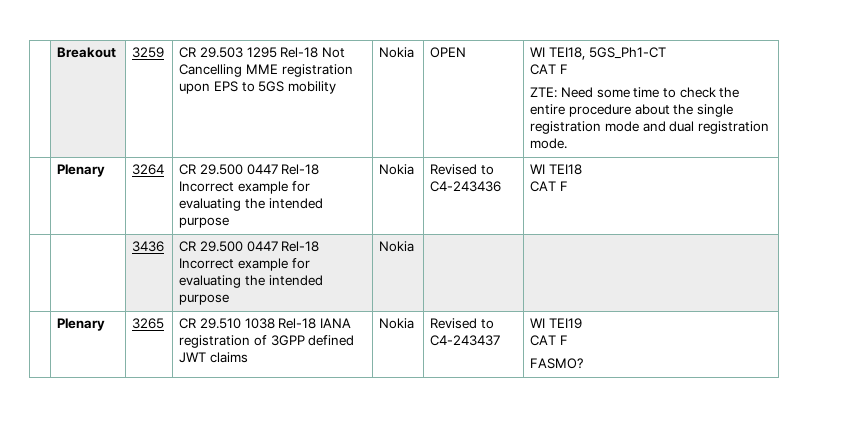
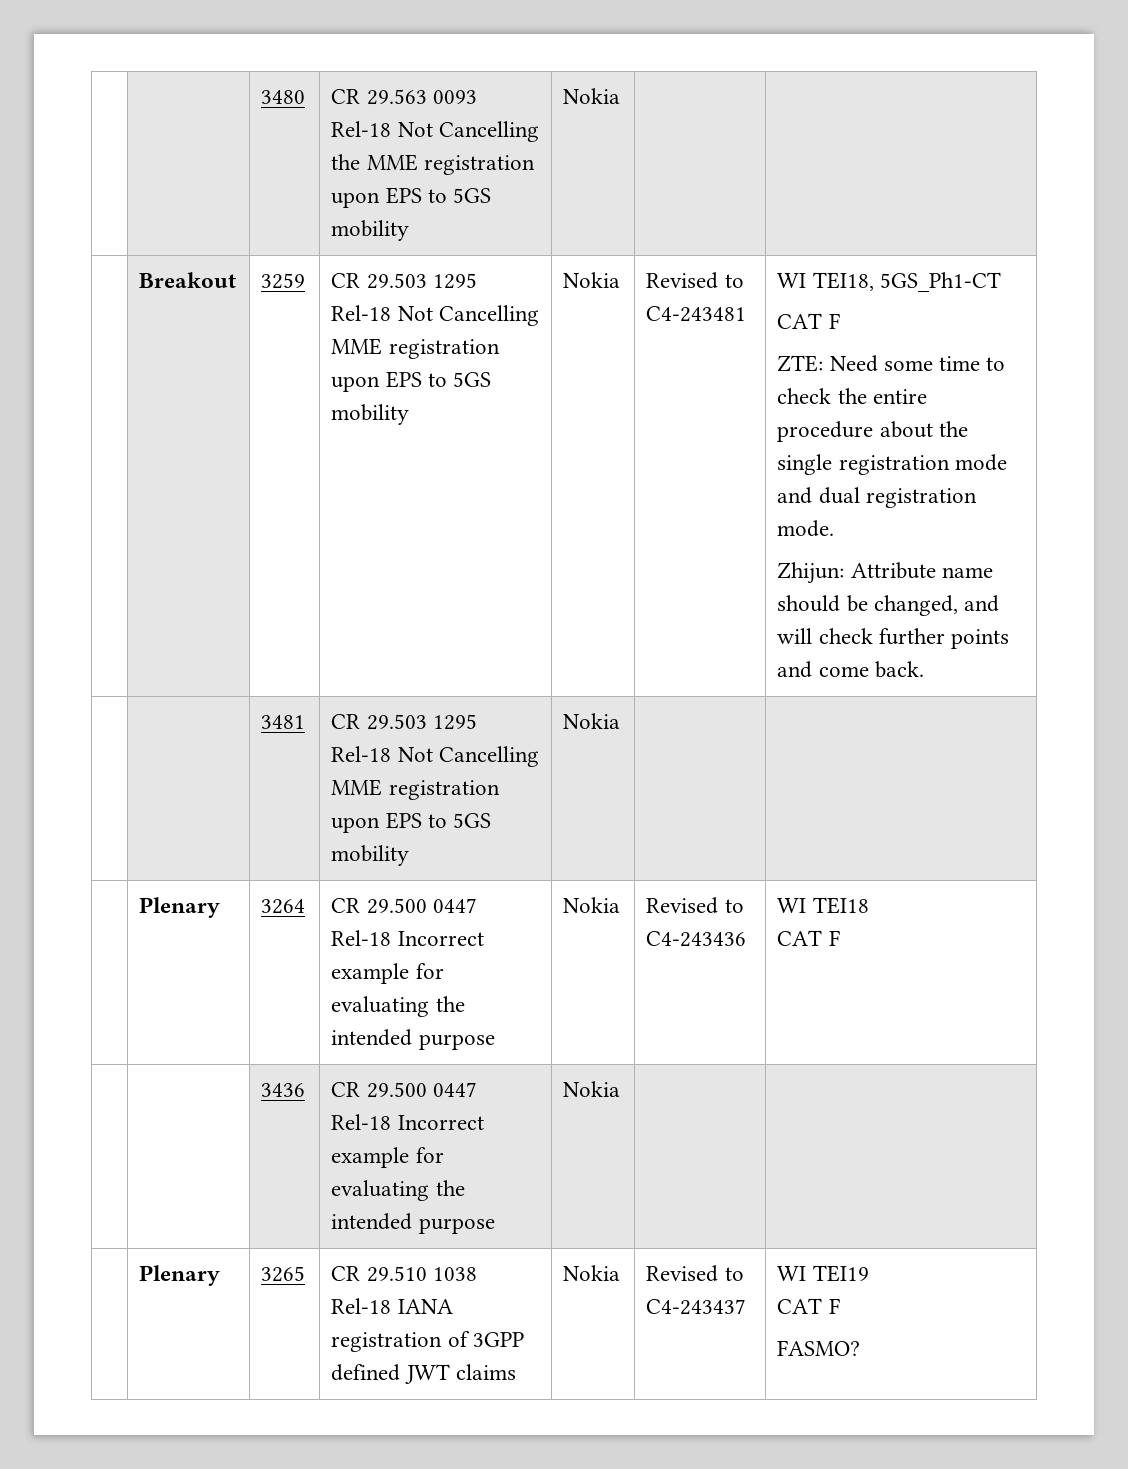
- | Breakout | 3259 | CR 29.503 1295 Rel-18 Not Cancelling MME registration upon EPS to 5GS mobility | Nokia | OPEN | WI TEI18, 5GS_Ph1-CT
+ | | 3480 | CR 29.563 0093 Rel-18 Not Cancelling the MME registration upon EPS to 5GS mobility | Nokia | |
+ | Breakout | 3259 | CR 29.503 1295 Rel-18 Not Cancelling MME registration upon EPS to 5GS mobility | Nokia | Revised to C4-243481 | WI TEI18, 5GS_Ph1-CT
+ Zhijun: Attribute name should be changed, and will check further points and come back.
+ | | 3481 | CR 29.503 1295 Rel-18 Not Cancelling MME registration upon EPS to 5GS mobility | Nokia | |

